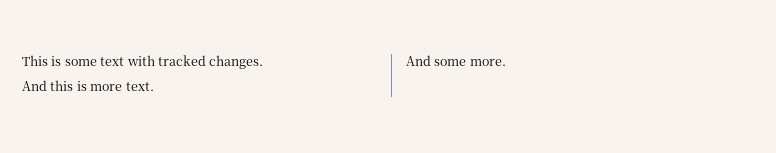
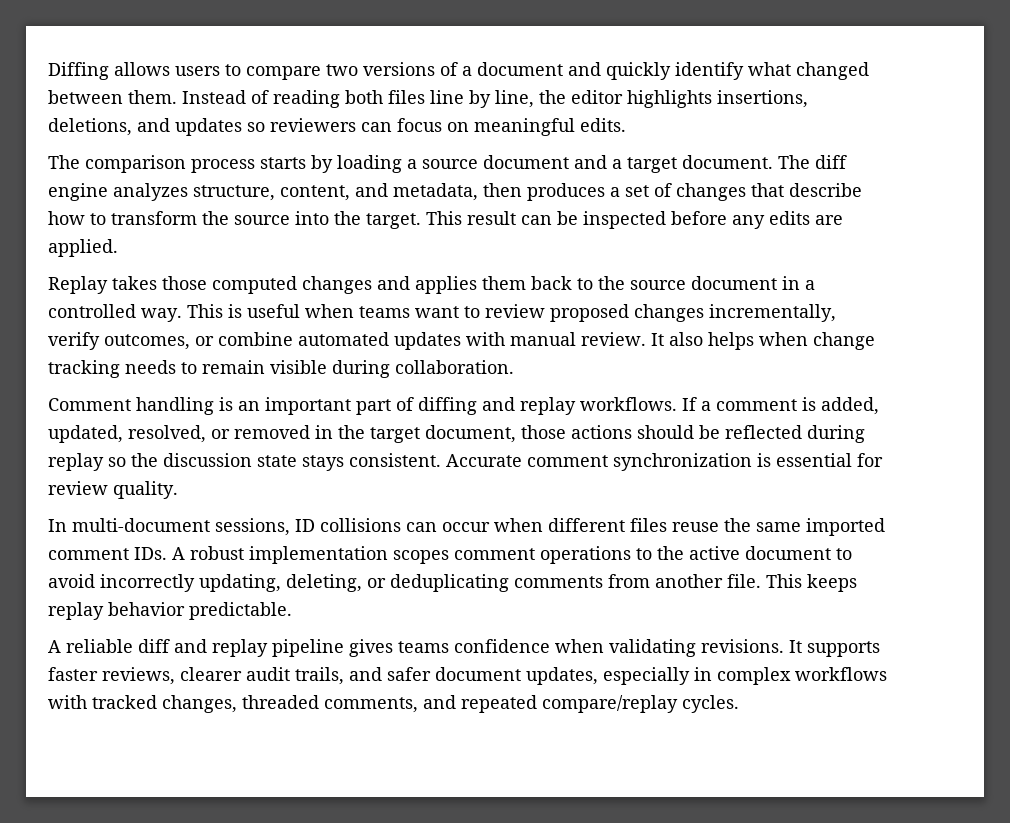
- This is some text with tracked changes.
- And this is more text.
- And some more.
+ Diffing allows users to compare two versions of a document and quickly identify what changed between them. Instead of reading both files line by line, the editor highlights insertions, deletions, and updates so reviewers can focus on meaningful edits.
+ The comparison process starts by loading a source document and a target document. The diff engine analyzes structure, content, and metadata, then produces a set of changes that describe how to transform the source into the target. This result can be inspected before any edits are applied.
+ Replay takes those computed changes and applies them back to the source document in a controlled way. This is useful when teams want to review proposed changes incrementally, verify outcomes, or combine automated updates with manual review. It also helps when change tracking needs to remain visible during collaboration.
+ Comment handling is an important part of diffing and replay workflows. If a comment is added, updated, resolved, or removed in the target document, those actions should be reflected during replay so the discussion state stays consistent. Accurate comment synchronization is essential for review quality.
+ In multi-document sessions, ID collisions can occur when different files reuse the same imported comment IDs. A robust implementation scopes comment operations to the active document to avoid incorrectly updating, deleting, or deduplicating comments from another file. This keeps replay behavior predictable.
+ A reliable diff and replay pipeline gives teams confidence when validating revisions. It supports faster reviews, clearer audit trails, and safer document updates, especially in complex workflows with tracked changes, threaded comments, and repeated compare/replay cycles.

